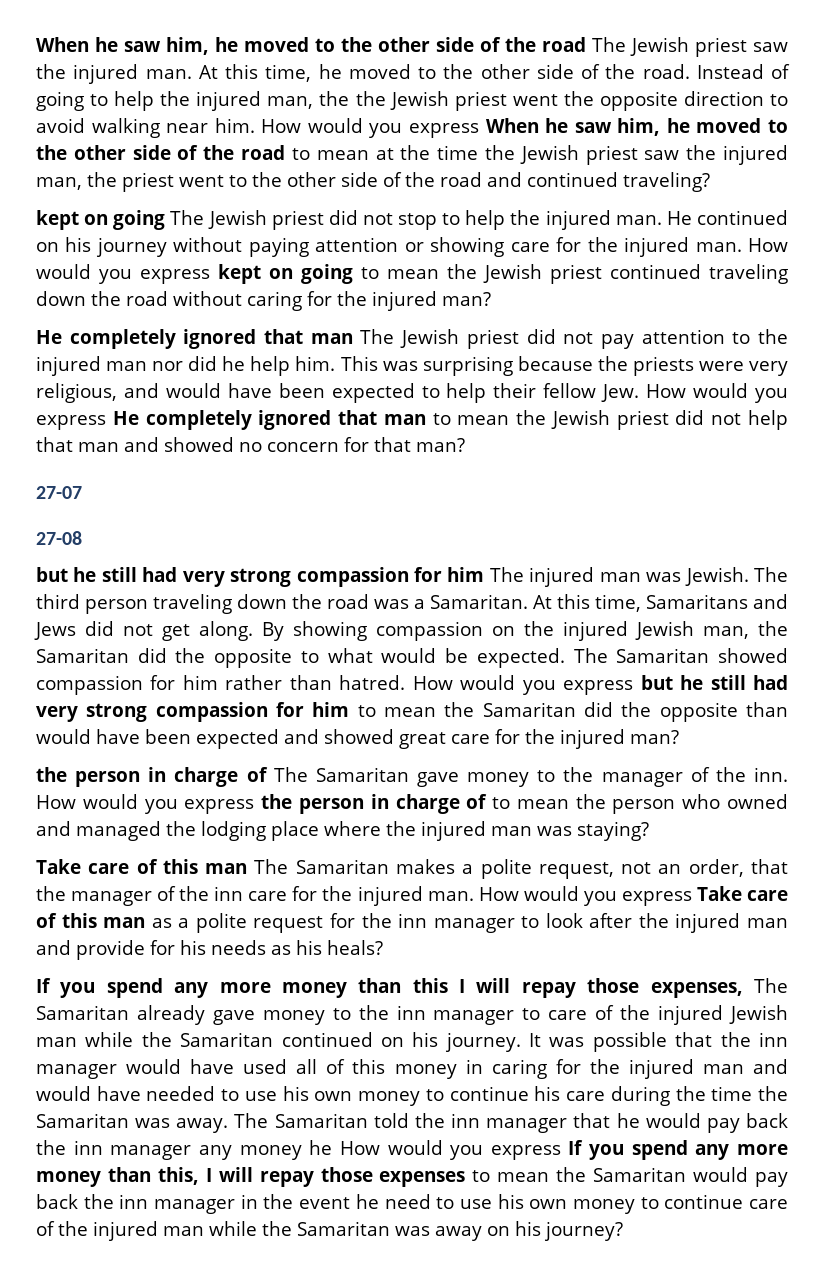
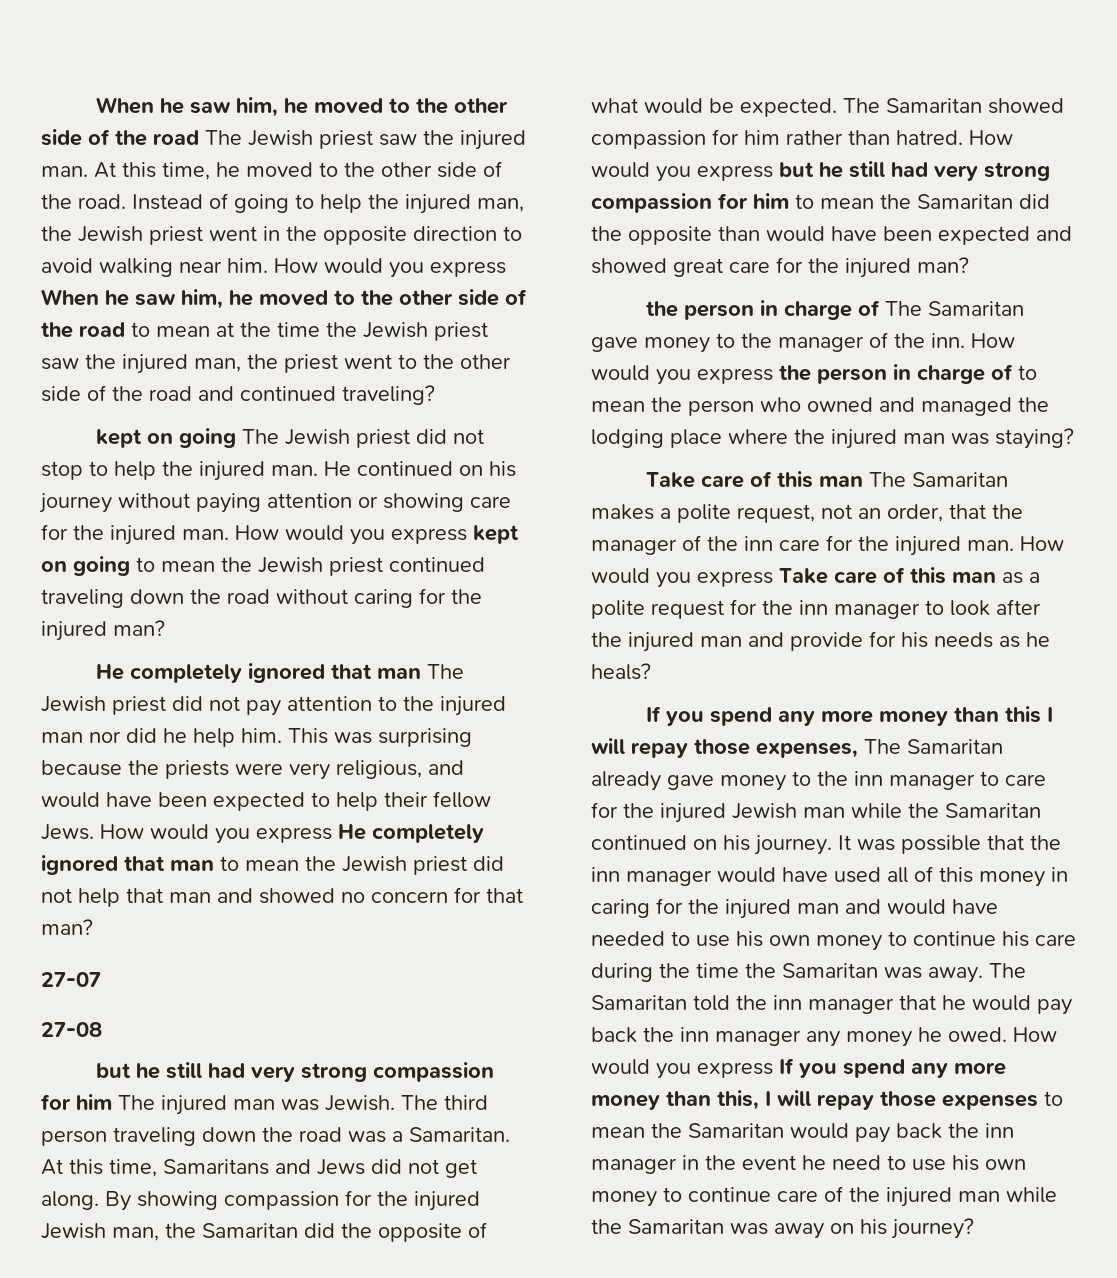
- Instead of going to help the injured man, the the Jewish priest went the opposite direction to avoid walking near him.
+ Instead of going to help the injured man, the Jewish priest went in the opposite direction to avoid walking near him.
- This was surprising because the priests were very religious, and would have been expected to help their fellow Jew. How would you express He completely ignored that man to mean the Jewish priest did not help that man and showed no concern for that man?
+ This was surprising because the priests were very religious, and would have been expected to help their fellow Jews. How would you express He completely ignored that man to mean the Jewish priest did not help that man and showed no concern for that man?
- By showing compassion on the injured Jewish man, the Samaritan did the opposite to what would be expected.
+ By showing compassion for the injured Jewish man, the Samaritan did the opposite of what would be expected.
- How would you express Take care of this man as a polite request for the inn manager to look after the injured man and provide for his needs as his heals?
+ How would you express Take care of this man as a polite request for the inn manager to look after the injured man and provide for his needs as he heals?
- If you spend any more money than this I will repay those expenses, The Samaritan already gave money to the inn manager to care of the injured Jewish man while the Samaritan continued on his journey.
+ If you spend any more money than this I will repay those expenses, The Samaritan already gave money to the inn manager to care for the injured Jewish man while the Samaritan continued on his journey.
- The Samaritan told the inn manager that he would pay back the inn manager any money he How would you express If you spend any more money than this, I will repay those expenses to mean the Samaritan would pay back the inn manager in the event he need to use his own money to continue care of the injured man while the Samaritan was away on his journey?
+ The Samaritan told the inn manager that he would pay back the inn manager any money he owed. How would you express If you spend any more money than this, I will repay those expenses to mean the Samaritan would pay back the inn manager in the event he need to use his own money to continue care of the injured man while the Samaritan was away on his journey?

